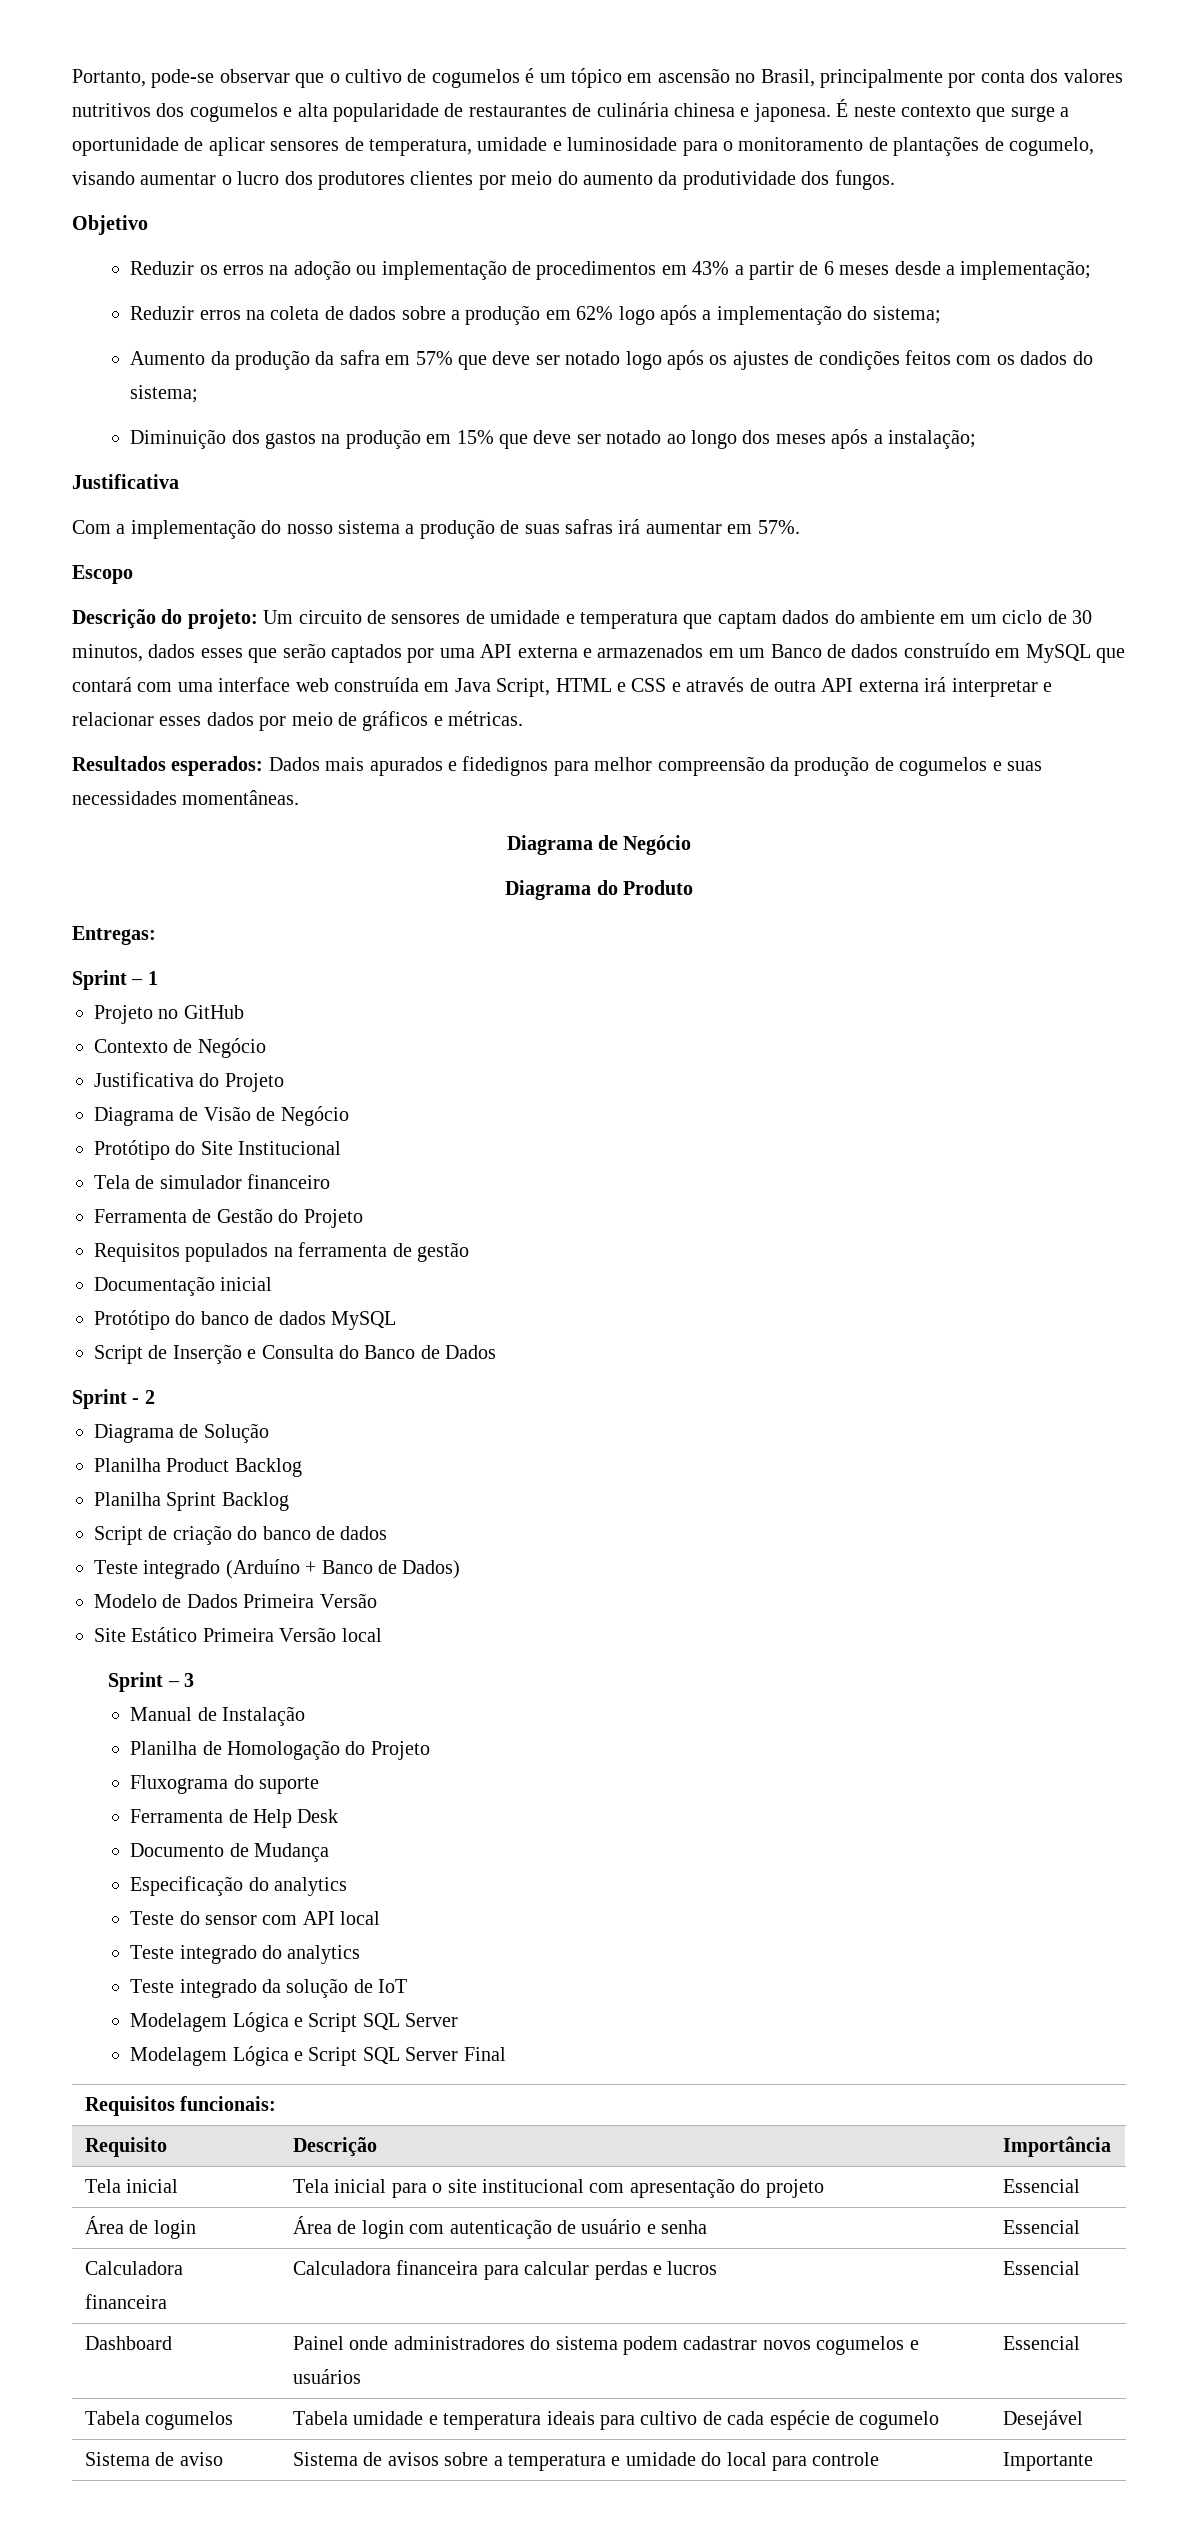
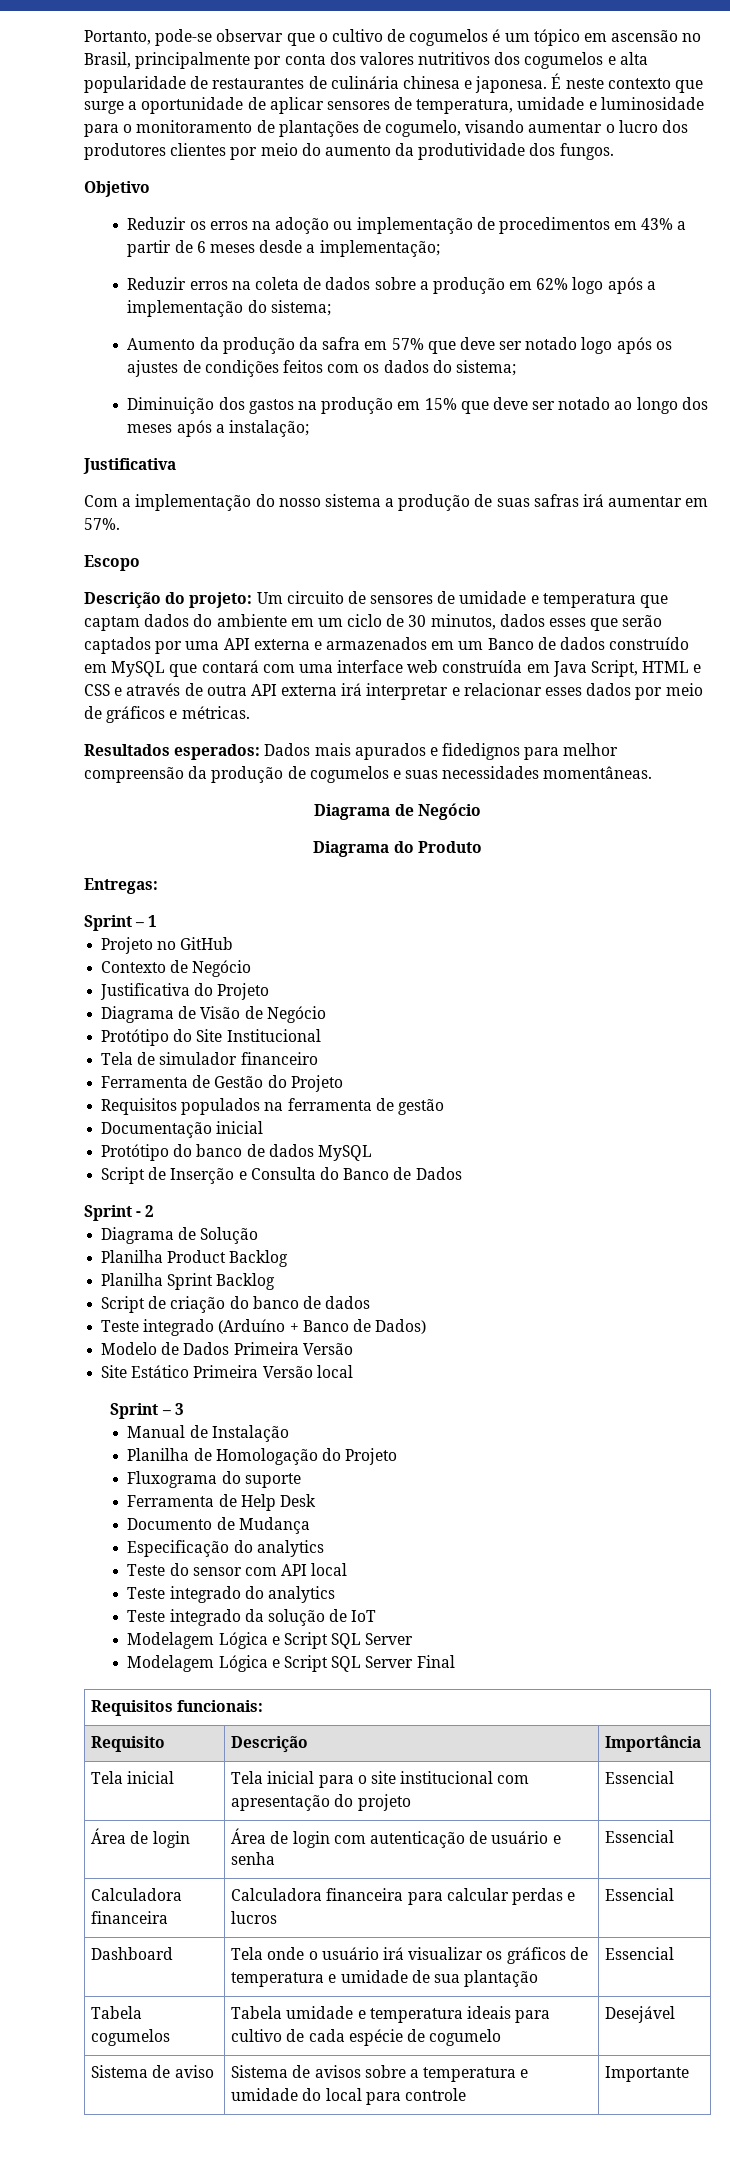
- Dashboard | Painel onde administradores do sistema podem cadastrar novos cogumelos e usuários | Essencial
+ Dashboard | Tela onde o usuário irá visualizar os gráficos de temperatura e umidade de sua plantação | Essencial

